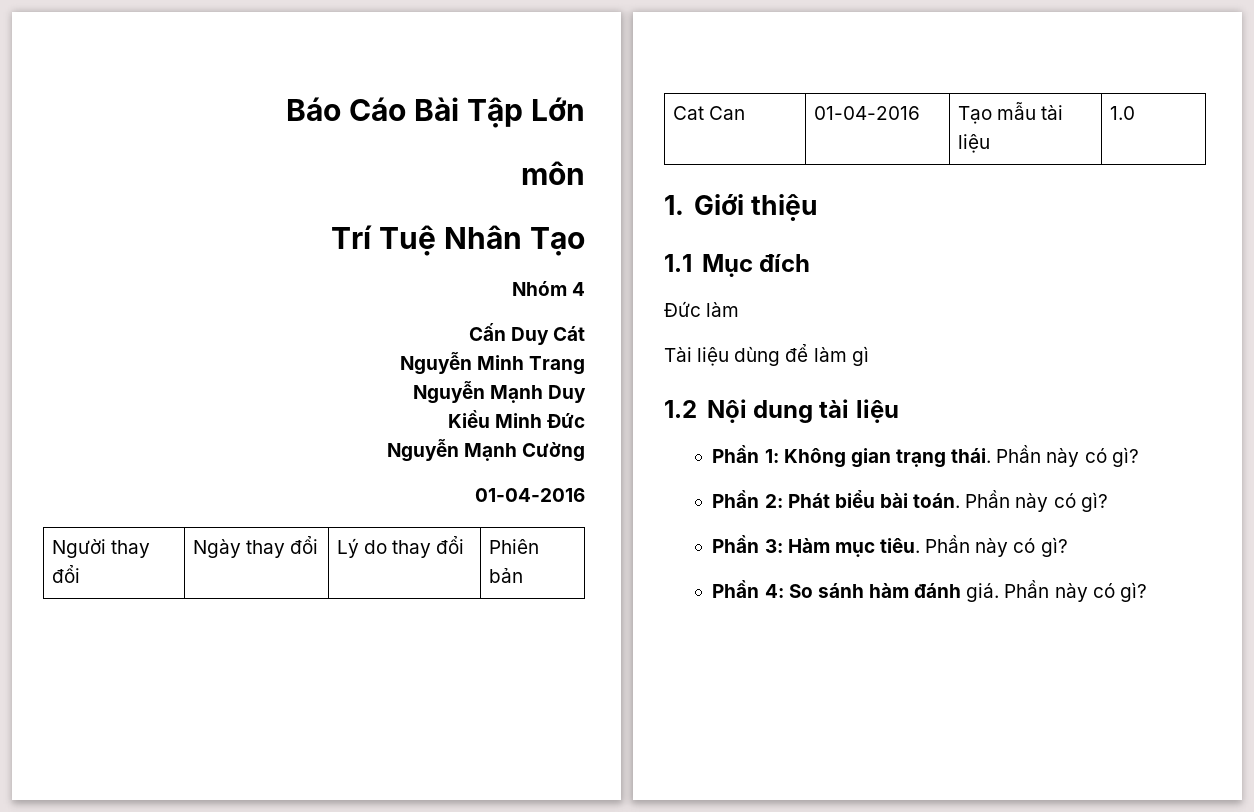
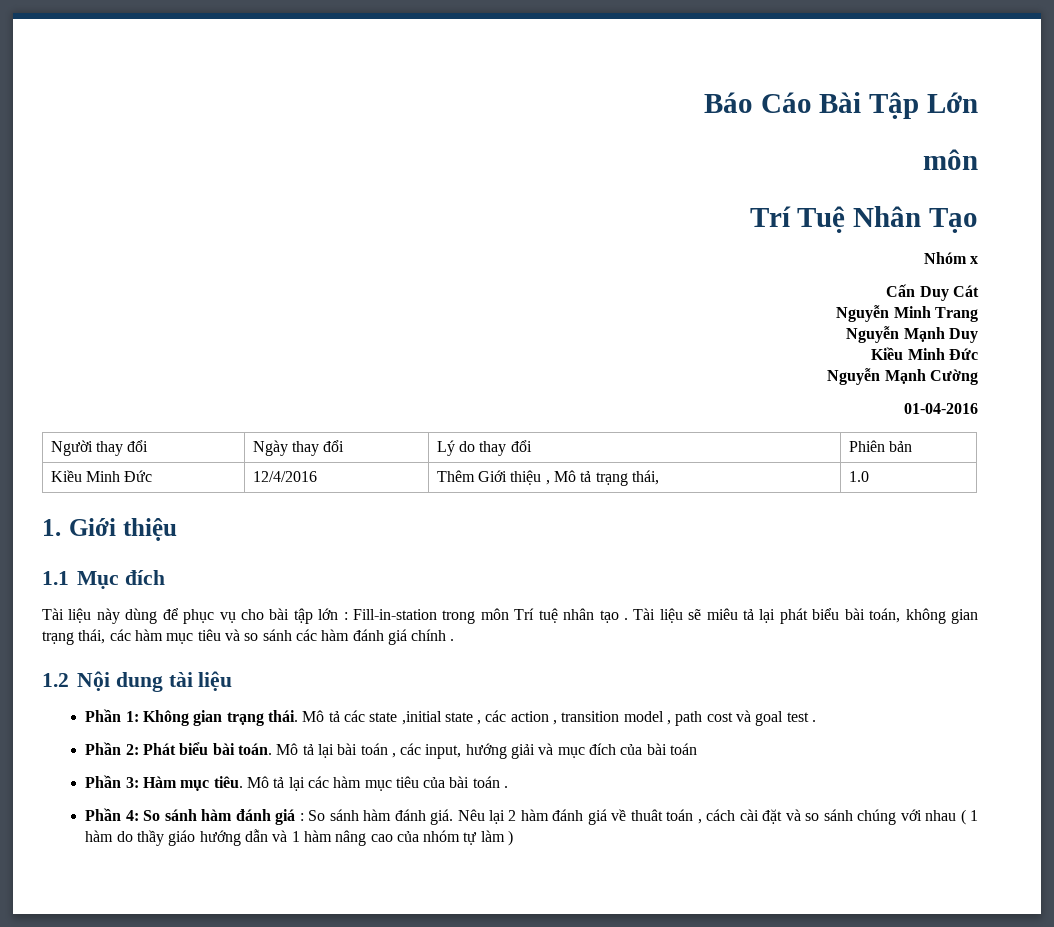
- Nhóm 4
+ Nhóm x
- Cat Can | 01-04-2016 | Tạo mẫu tài liệu | 1.0
+ Kiều Minh Đức | 12/4/2016 | Thêm Giới thiệu , Mô tả trạng thái, | 1.0
- Đức làm
- Tài liệu dùng để làm gì
+ Tài liệu này dùng để phục vụ cho bài tập lớn : Fill-in-station trong môn Trí tuệ nhân tạo . Tài liệu sẽ miêu tả lại phát biểu bài toán, không gian trạng thái, các hàm mục tiêu và so sánh các hàm đánh giá chính .
- Phần 1: Không gian trạng thái. Phần này có gì?
+ Phần 1: Không gian trạng thái. Mô tả các state ,initial state , các action , transition model , path cost và goal test .
- Phần 2: Phát biểu bài toán. Phần này có gì?
+ Phần 2: Phát biểu bài toán. Mô tả lại bài toán , các input, hướng giải và mục đích của bài toán
- Phần 3: Hàm mục tiêu. Phần này có gì?
+ Phần 3: Hàm mục tiêu. Mô tả lại các hàm mục tiêu của bài toán .
- Phần 4: So sánh hàm đánh giá. Phần này có gì?
+ Phần 4: So sánh hàm đánh giá : So sánh hàm đánh giá. Nêu lại 2 hàm đánh giá về thuât toán , cách cài đặt và so sánh chúng với nhau ( 1 hàm do thầy giáo hướng dẫn và 1 hàm nâng cao của nhóm tự làm )

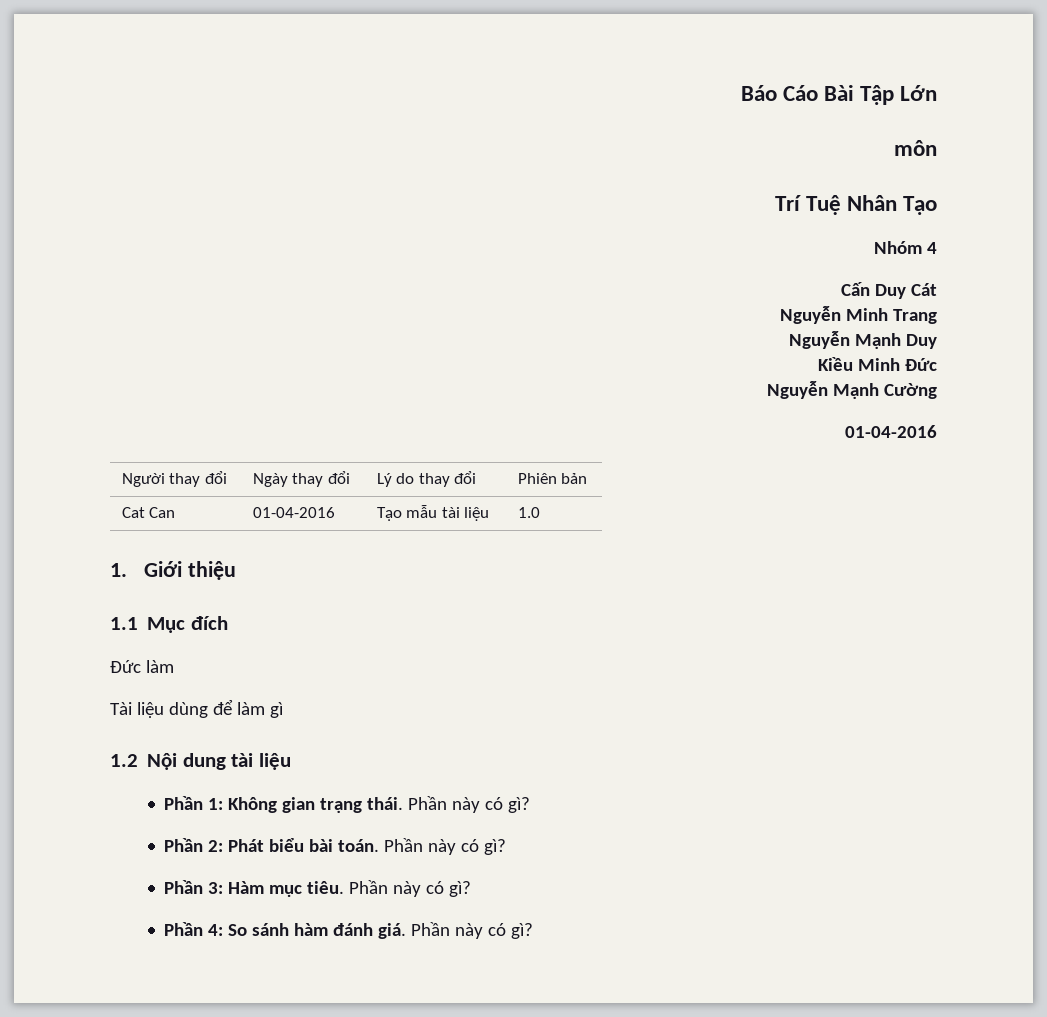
- Nhóm x
+ Nhóm 4
- Kiều Minh Đức | 12/4/2016 | Thêm Giới thiệu , Mô tả trạng thái, | 1.0
+ Cat Can | 01-04-2016 | Tạo mẫu tài liệu | 1.0
- Tài liệu này dùng để phục vụ cho bài tập lớn : Fill-in-station trong môn Trí tuệ nhân tạo . Tài liệu sẽ miêu tả lại phát biểu bài toán, không gian trạng thái, các hàm mục tiêu và so sánh các hàm đánh giá chính .
+ Đức làm
+ Tài liệu dùng để làm gì
- Phần 1: Không gian trạng thái. Mô tả các state ,initial state , các action , transition model , path cost và goal test .
+ Phần 1: Không gian trạng thái. Phần này có gì?
- Phần 2: Phát biểu bài toán. Mô tả lại bài toán , các input, hướng giải và mục đích của bài toán
+ Phần 2: Phát biểu bài toán. Phần này có gì?
- Phần 3: Hàm mục tiêu. Mô tả lại các hàm mục tiêu của bài toán .
+ Phần 3: Hàm mục tiêu. Phần này có gì?
- Phần 4: So sánh hàm đánh giá : So sánh hàm đánh giá. Nêu lại 2 hàm đánh giá về thuât toán , cách cài đặt và so sánh chúng với nhau ( 1 hàm do thầy giáo hướng dẫn và 1 hàm nâng cao của nhóm tự làm )
+ Phần 4: So sánh hàm đánh giá. Phần này có gì?

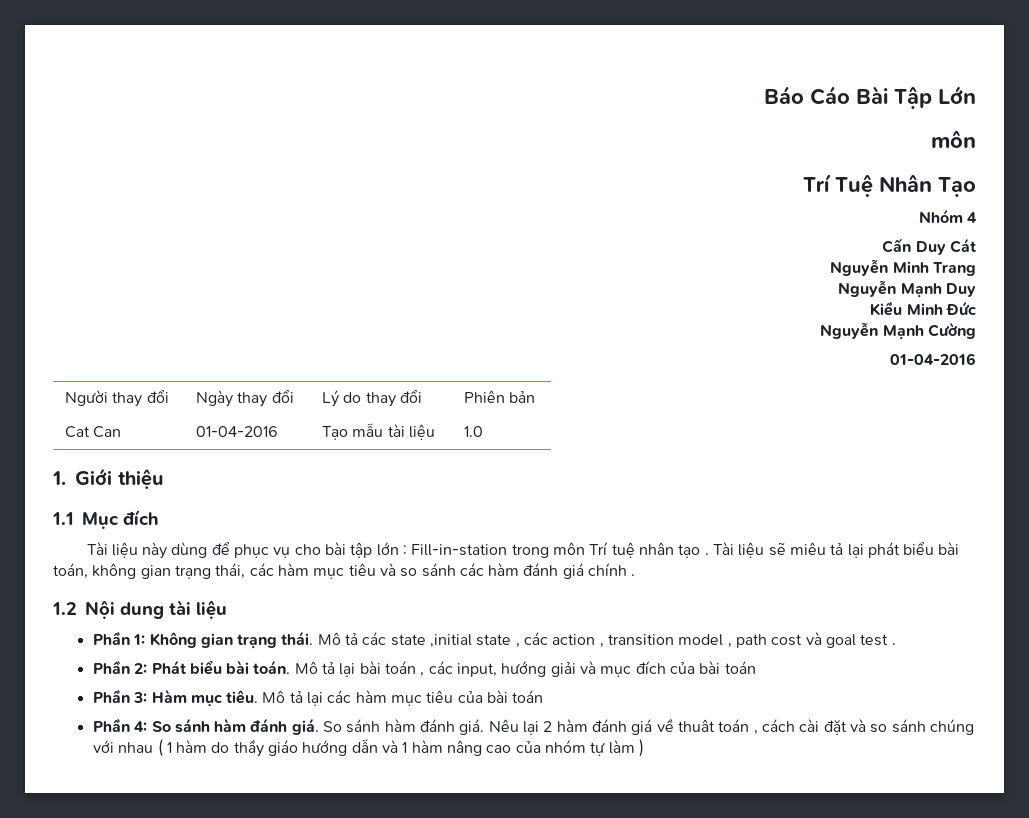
- Đức làm
- Tài liệu dùng để làm gì
+ Tài liệu này dùng để phục vụ cho bài tập lớn : Fill-in-station trong môn Trí tuệ nhân tạo . Tài liệu sẽ miêu tả lại phát biểu bài toán, không gian trạng thái, các hàm mục tiêu và so sánh các hàm đánh giá chính .
- Phần 1: Không gian trạng thái. Phần này có gì?
+ Phần 1: Không gian trạng thái. Mô tả các state ,initial state , các action , transition model , path cost và goal test .
- Phần 2: Phát biểu bài toán. Phần này có gì?
+ Phần 2: Phát biểu bài toán. Mô tả lại bài toán , các input, hướng giải và mục đích của bài toán
- Phần 3: Hàm mục tiêu. Phần này có gì?
+ Phần 3: Hàm mục tiêu. Mô tả lại các hàm mục tiêu của bài toán
- Phần 4: So sánh hàm đánh giá. Phần này có gì?
+ Phần 4: So sánh hàm đánh giá. So sánh hàm đánh giá. Nêu lại 2 hàm đánh giá về thuât toán , cách cài đặt và so sánh chúng với nhau ( 1 hàm do thầy giáo hướng dẫn và 1 hàm nâng cao của nhóm tự làm )

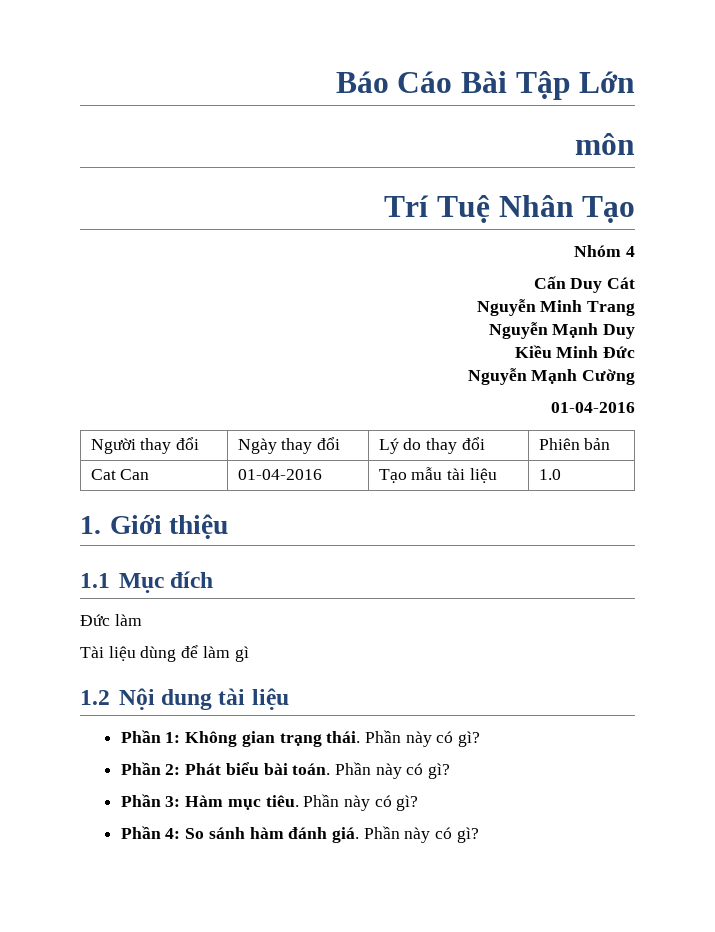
- Tài liệu này dùng để phục vụ cho bài tập lớn : Fill-in-station trong môn Trí tuệ nhân tạo . Tài liệu sẽ miêu tả lại phát biểu bài toán, không gian trạng thái, các hàm mục tiêu và so sánh các hàm đánh giá chính .
+ Đức làm
+ Tài liệu dùng để làm gì
- Phần 1: Không gian trạng thái. Mô tả các state ,initial state , các action , transition model , path cost và goal test .
+ Phần 1: Không gian trạng thái. Phần này có gì?
- Phần 2: Phát biểu bài toán. Mô tả lại bài toán , các input, hướng giải và mục đích của bài toán
+ Phần 2: Phát biểu bài toán. Phần này có gì?
- Phần 3: Hàm mục tiêu. Mô tả lại các hàm mục tiêu của bài toán
+ Phần 3: Hàm mục tiêu. Phần này có gì?
- Phần 4: So sánh hàm đánh giá. So sánh hàm đánh giá. Nêu lại 2 hàm đánh giá về thuât toán , cách cài đặt và so sánh chúng với nhau ( 1 hàm do thầy giáo hướng dẫn và 1 hàm nâng cao của nhóm tự làm )
+ Phần 4: So sánh hàm đánh giá. Phần này có gì?

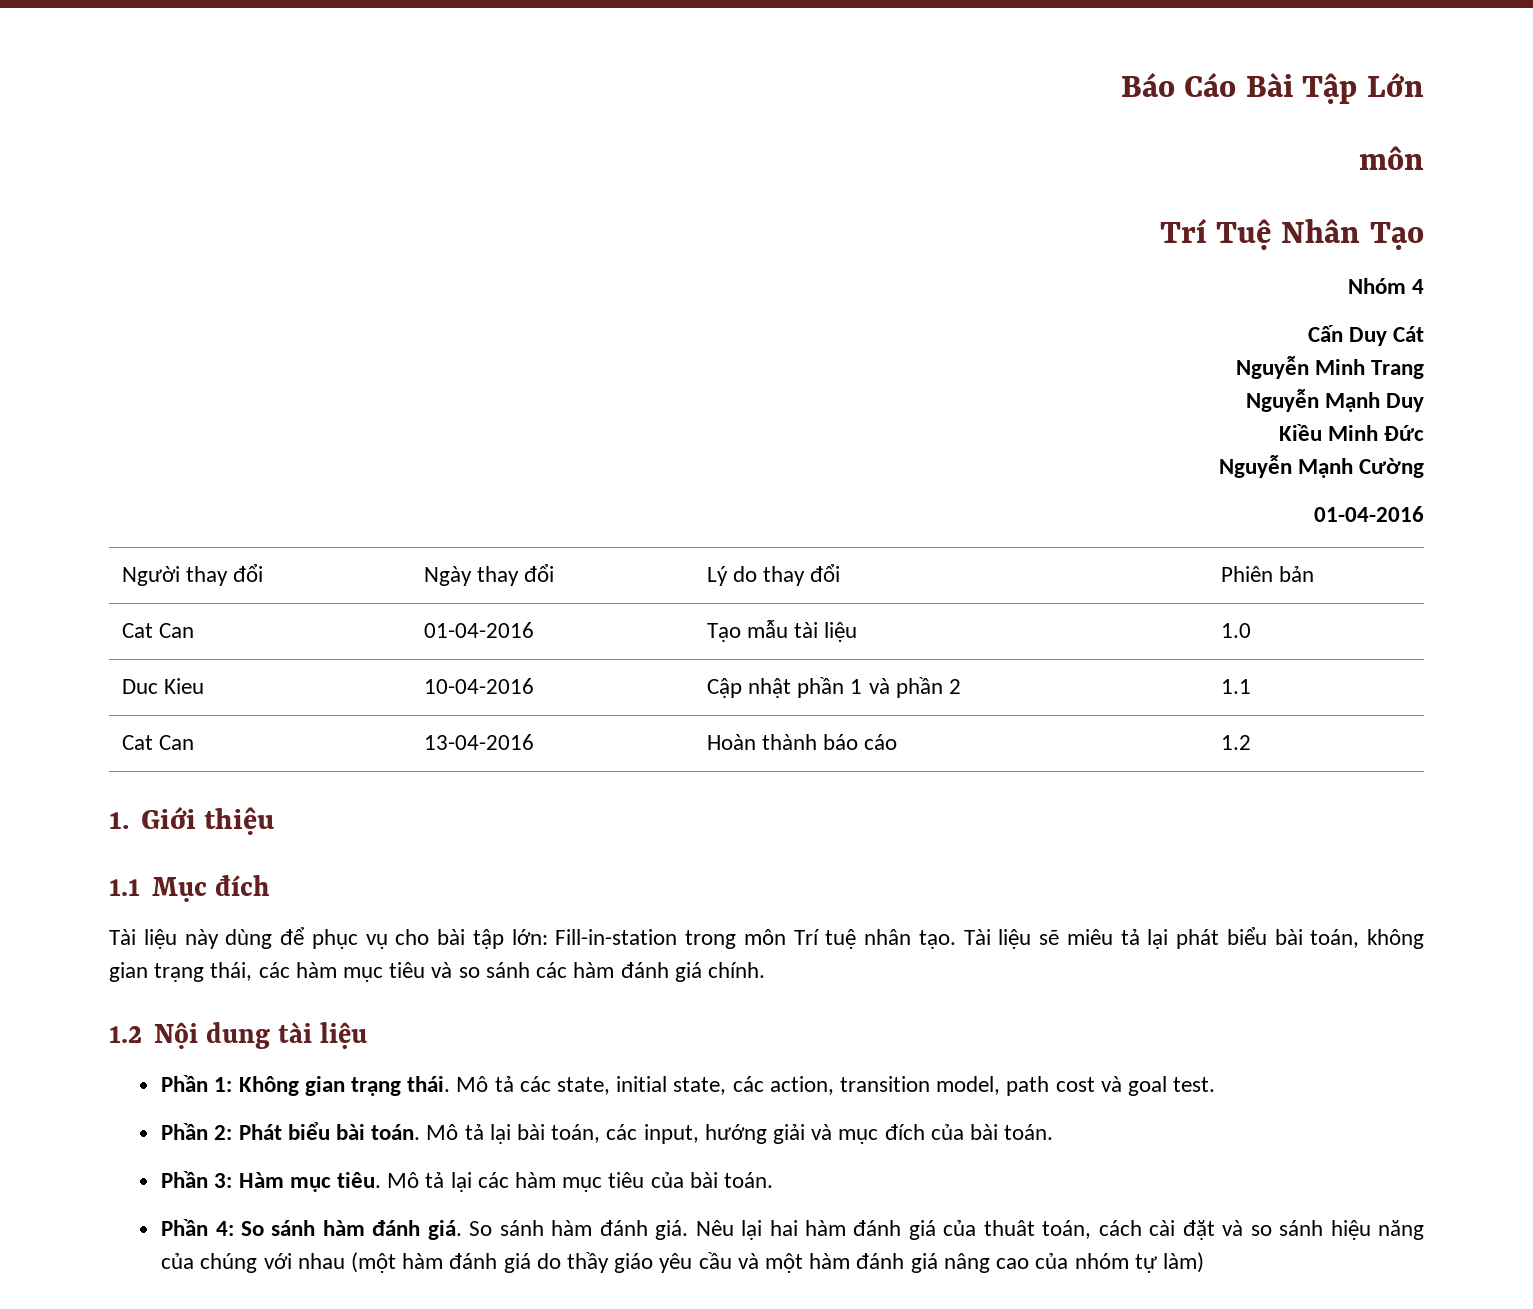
+ Duc Kieu | 10-04-2016 | Cập nhật phần 1 và phần 2 | 1.1
+ Cat Can | 13-04-2016 | Hoàn thành báo cáo | 1.2
- Đức làm
- Tài liệu dùng để làm gì
+ Tài liệu này dùng để phục vụ cho bài tập lớn: Fill-in-station trong môn Trí tuệ nhân tạo. Tài liệu sẽ miêu tả lại phát biểu bài toán, không gian trạng thái, các hàm mục tiêu và so sánh các hàm đánh giá chính.
- Phần 1: Không gian trạng thái. Phần này có gì?
+ Phần 1: Không gian trạng thái. Mô tả các state, initial state, các action, transition model, path cost và goal test.
- Phần 2: Phát biểu bài toán. Phần này có gì?
+ Phần 2: Phát biểu bài toán. Mô tả lại bài toán, các input, hướng giải và mục đích của bài toán.
- Phần 3: Hàm mục tiêu. Phần này có gì?
+ Phần 3: Hàm mục tiêu. Mô tả lại các hàm mục tiêu của bài toán.
- Phần 4: So sánh hàm đánh giá. Phần này có gì?
+ Phần 4: So sánh hàm đánh giá. So sánh hàm đánh giá. Nêu lại hai hàm đánh giá của thuât toán, cách cài đặt và so sánh hiệu năng của chúng với nhau (một hàm đánh giá do thầy giáo yêu cầu và một hàm đánh giá nâng cao của nhóm tự làm)

